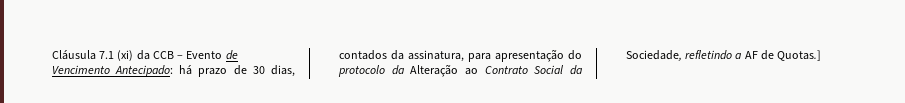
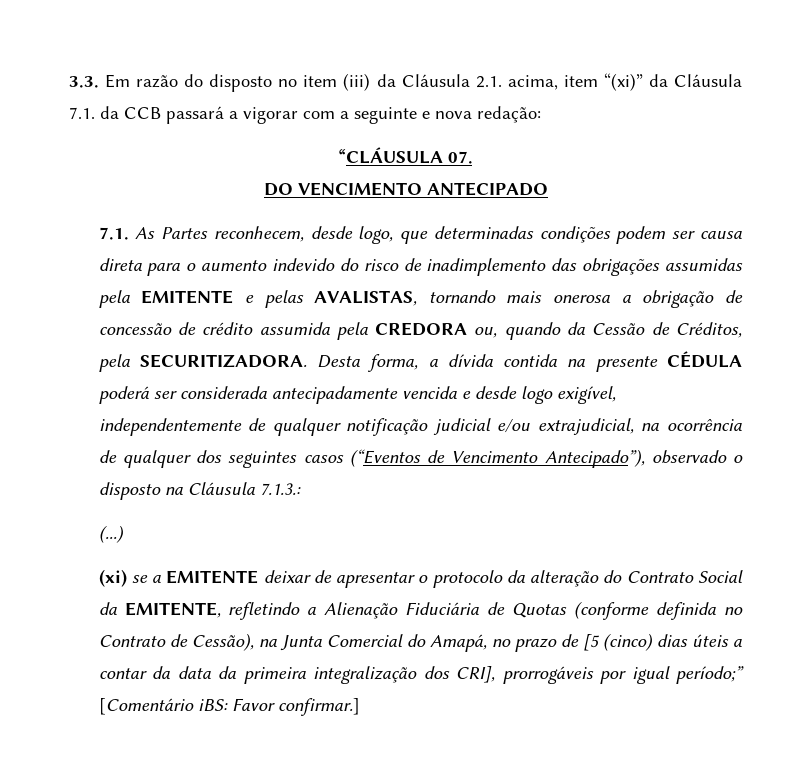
- Cláusula 7.1 (xi) da CCB – Evento de Vencimento Antecipado: há prazo de 30 dias, contados da assinatura, para apresentação do protocolo da Alteração ao Contrato Social da Sociedade, refletindo a AF de Quotas.]
+ 3.3. Em razão do disposto no item (iii) da Cláusula 2.1. acima, item “(xi)” da Cláusula 7.1. da CCB passará a vigorar com a seguinte e nova redação:
+ “CLÁUSULA 07.
+ DO VENCIMENTO ANTECIPADO
+ 7.1. As Partes reconhecem, desde logo, que determinadas condições podem ser causa direta para o aumento indevido do risco de inadimplemento das obrigações assumidas pela EMITENTE e pelas AVALISTAS, tornando mais onerosa a obrigação de concessão de crédito assumida pela CREDORA ou, quando da Cessão de Créditos, pela SECURITIZADORA. Desta forma, a dívida contida na presente CÉDULA poderá ser considerada antecipadamente vencida e desde logo exigível, independentemente de qualquer notificação judicial e/ou extrajudicial, na ocorrência de qualquer dos seguintes casos (“Eventos de Vencimento Antecipado”), observado o disposto na Cláusula 7.1.3.:
+ (...)
+ (xi) se a EMITENTE deixar de apresentar o protocolo da alteração do Contrato Social da EMITENTE, refletindo a Alienação Fiduciária de Quotas (conforme definida no Contrato de Cessão), na Junta Comercial do Amapá, no prazo de [5 (cinco) dias úteis a contar da data da primeira integralização dos CRI], prorrogáveis por igual período;” [Comentário iBS: Favor confirmar.]

